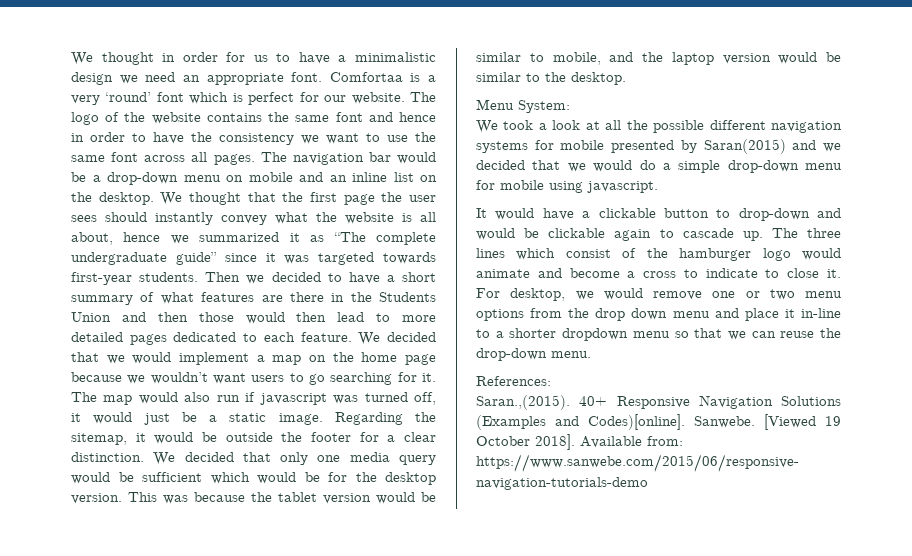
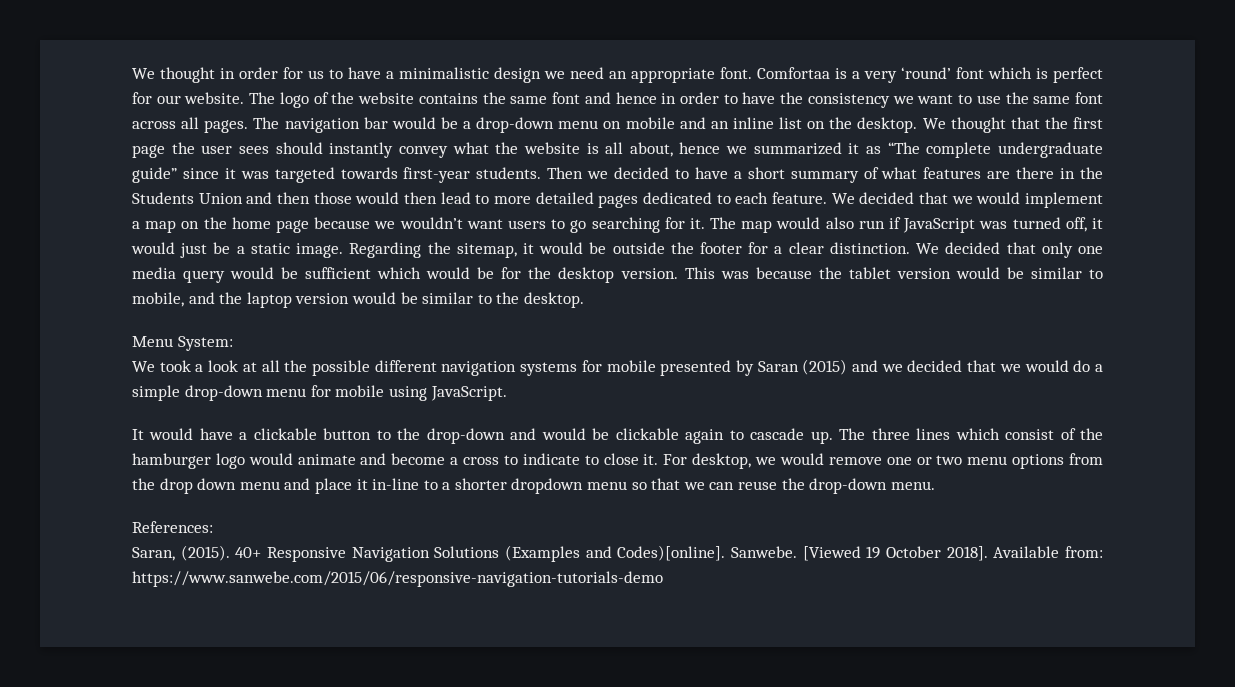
- The map would also run if javascript was turned off, it would just be a static image.
+ The map would also run if JavaScript was turned off, it would just be a static image.
- We took a look at all the possible different navigation systems for mobile presented by Saran(2015) and we decided that we would do a simple drop-down menu for mobile using javascript.
+ We took a look at all the possible different navigation systems for mobile presented by Saran (2015) and we decided that we would do a simple drop-down menu for mobile using JavaScript.
- It would have a clickable button to drop-down and would be clickable again to cascade up.
+ It would have a clickable button to the drop-down and would be clickable again to cascade up.
- Saran.,(2015). 40+ Responsive Navigation Solutions (Examples and Codes)[online].
+ Saran, (2015). 40+ Responsive Navigation Solutions (Examples and Codes)[online].

